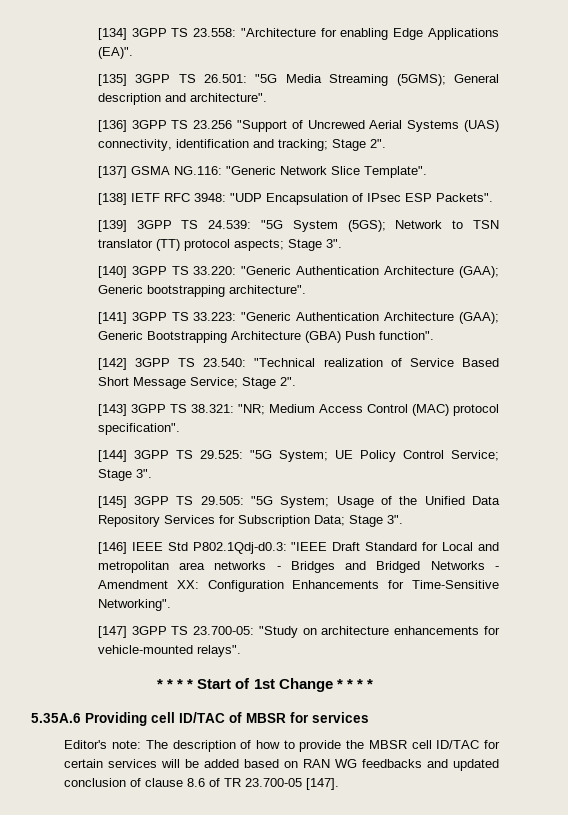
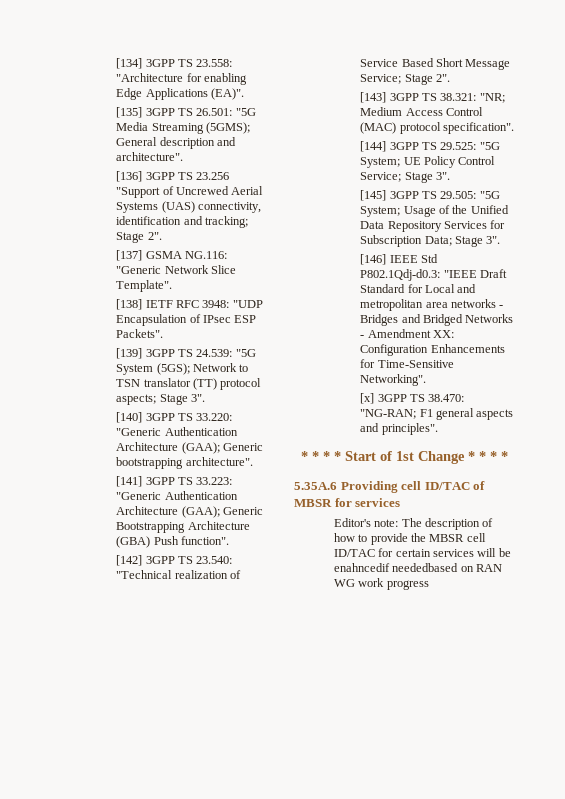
- [147] 3GPP TS 23.700-05: "Study on architecture enhancements for vehicle-mounted relays".
+ [x] 3GPP TS 38.470: "NG-RAN; F1 general aspects and principles".
- Editor's note: The description of how to provide the MBSR cell ID/TAC for certain services will be added based on RAN WG feedbacks and updated conclusion of clause 8.6 of TR 23.700-05 [147].
+ Editor's note: The description of how to provide the MBSR cell ID/TAC for certain services will be enahncedif neededbased on RAN WG work progress

